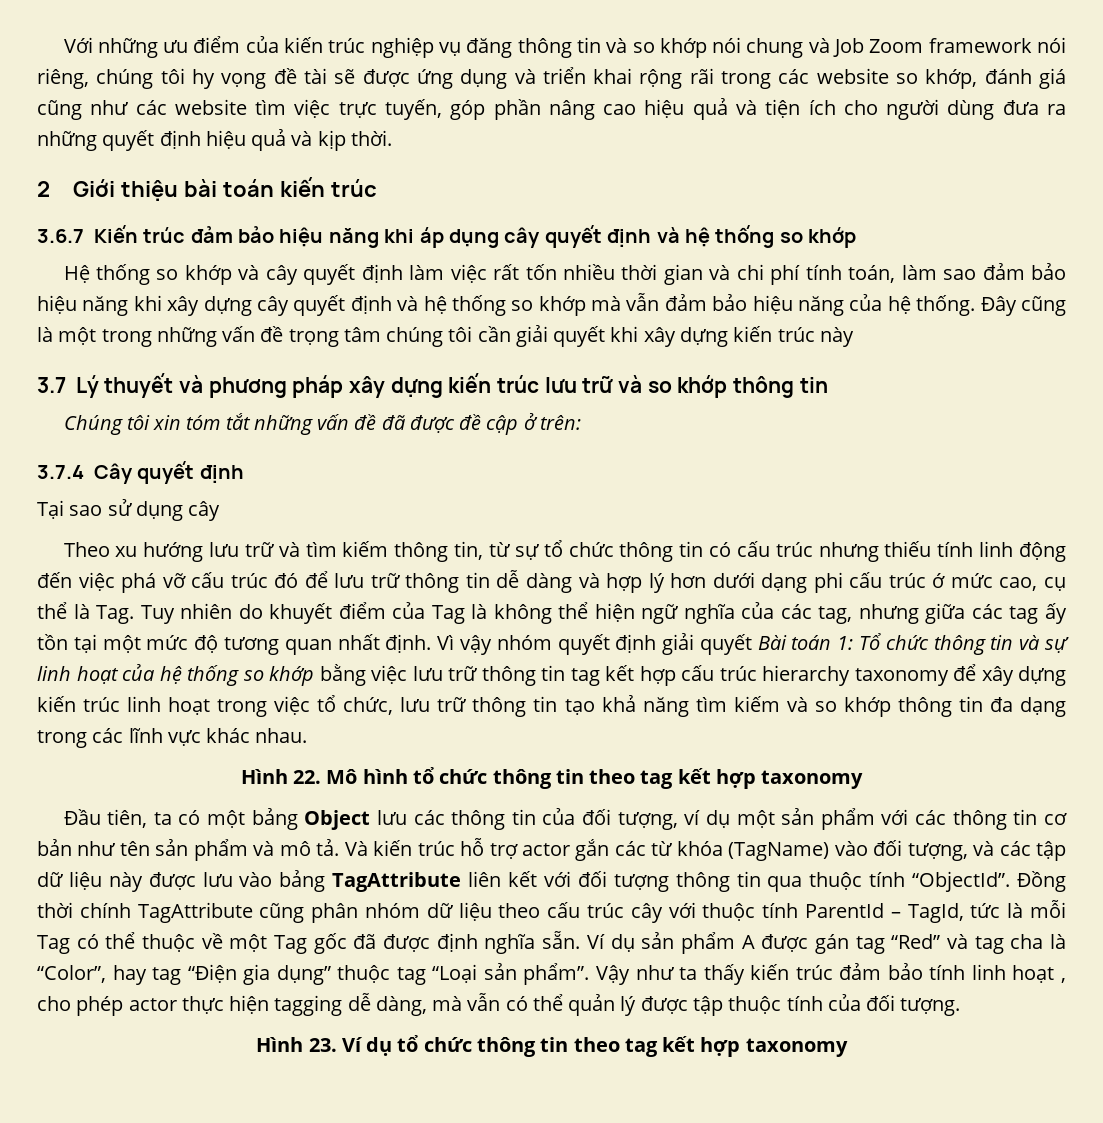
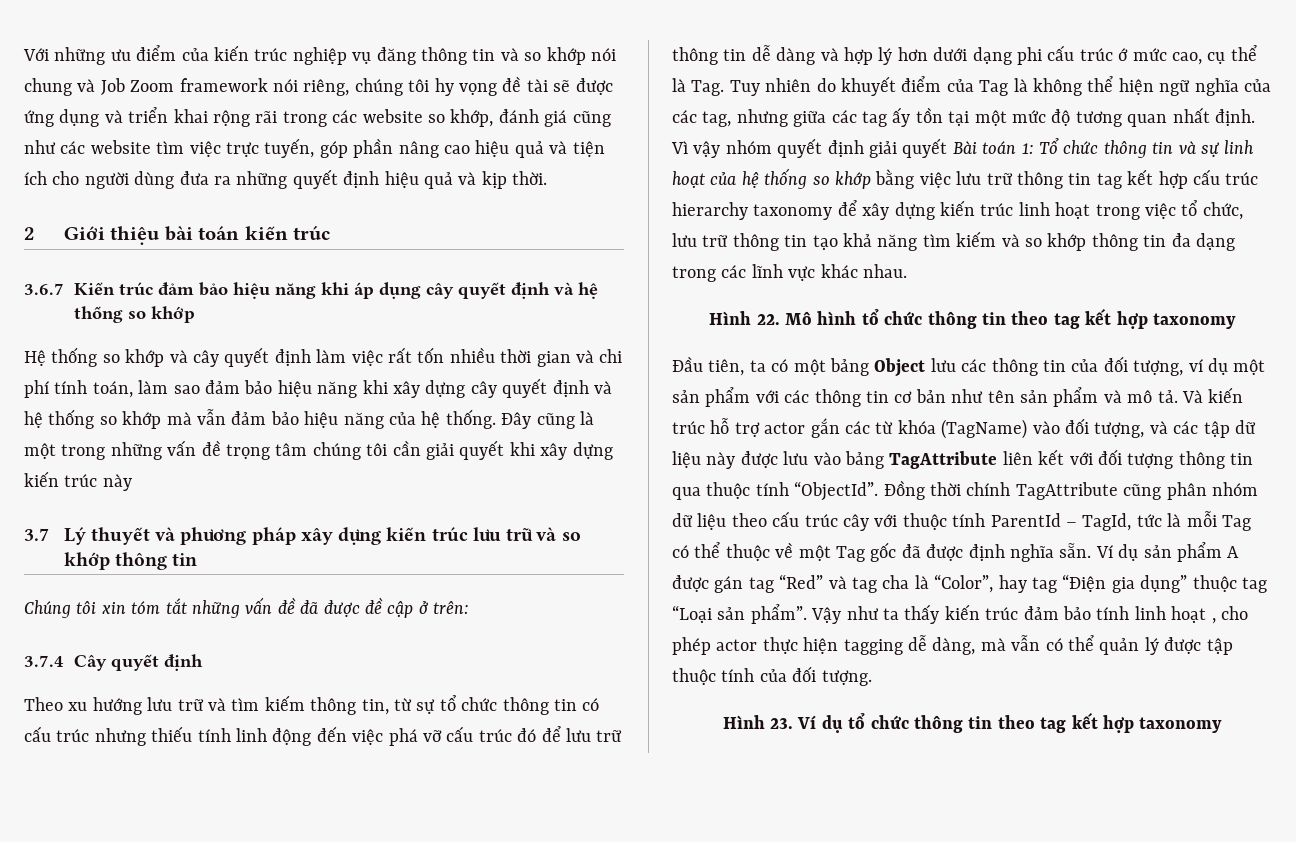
- Tại sao sử dụng cây

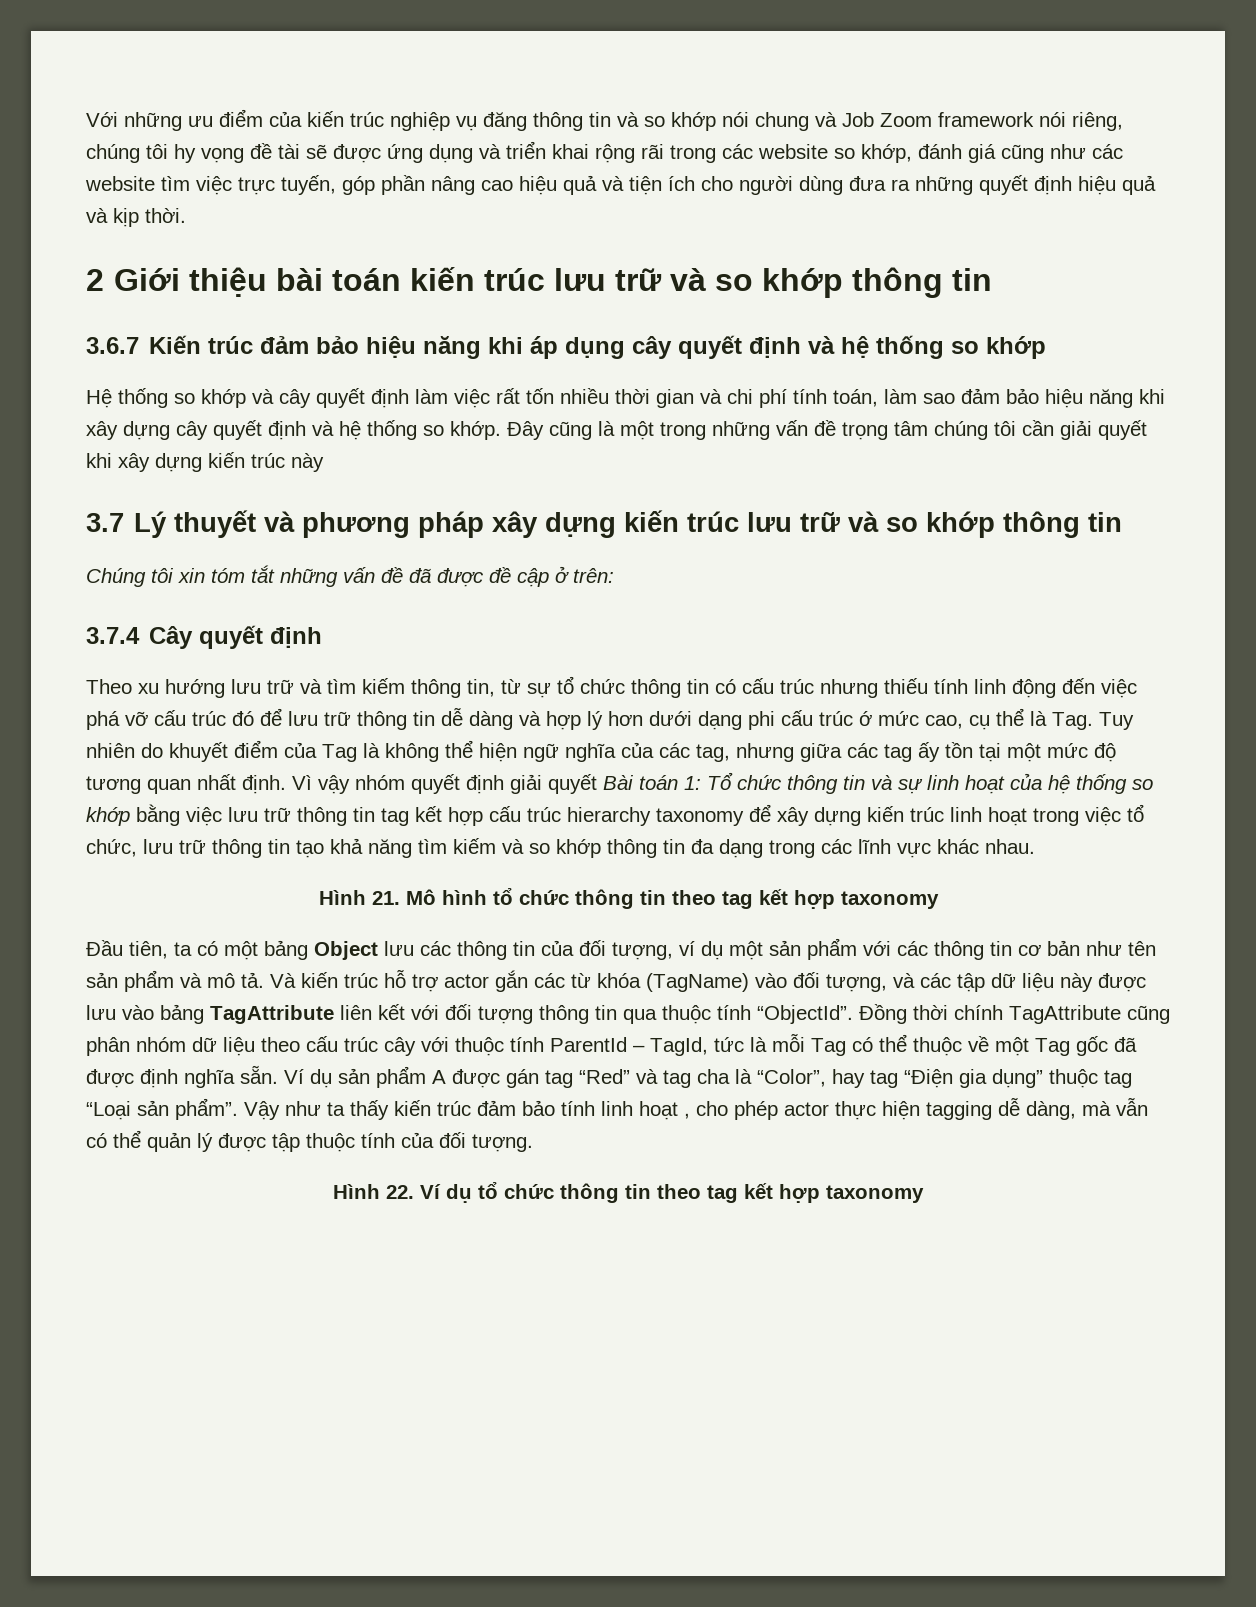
- 2 Giới thiệu bài toán kiến trúc
+ 2 Giới thiệu bài toán kiến trúc lưu trữ và so khớp thông tin
- Hệ thống so khớp và cây quyết định làm việc rất tốn nhiều thời gian và chi phí tính toán, làm sao đảm bảo hiệu năng khi xây dựng cây quyết định và hệ thống so khớp mà vẫn đảm bảo hiệu năng của hệ thống.
+ Hệ thống so khớp và cây quyết định làm việc rất tốn nhiều thời gian và chi phí tính toán, làm sao đảm bảo hiệu năng khi xây dựng cây quyết định và hệ thống so khớp.
- Hình 22. Mô hình tổ chức thông tin theo tag kết hợp taxonomy
+ Hình 21. Mô hình tổ chức thông tin theo tag kết hợp taxonomy
- Hình 23. Ví dụ tổ chức thông tin theo tag kết hợp taxonomy
+ Hình 22. Ví dụ tổ chức thông tin theo tag kết hợp taxonomy

